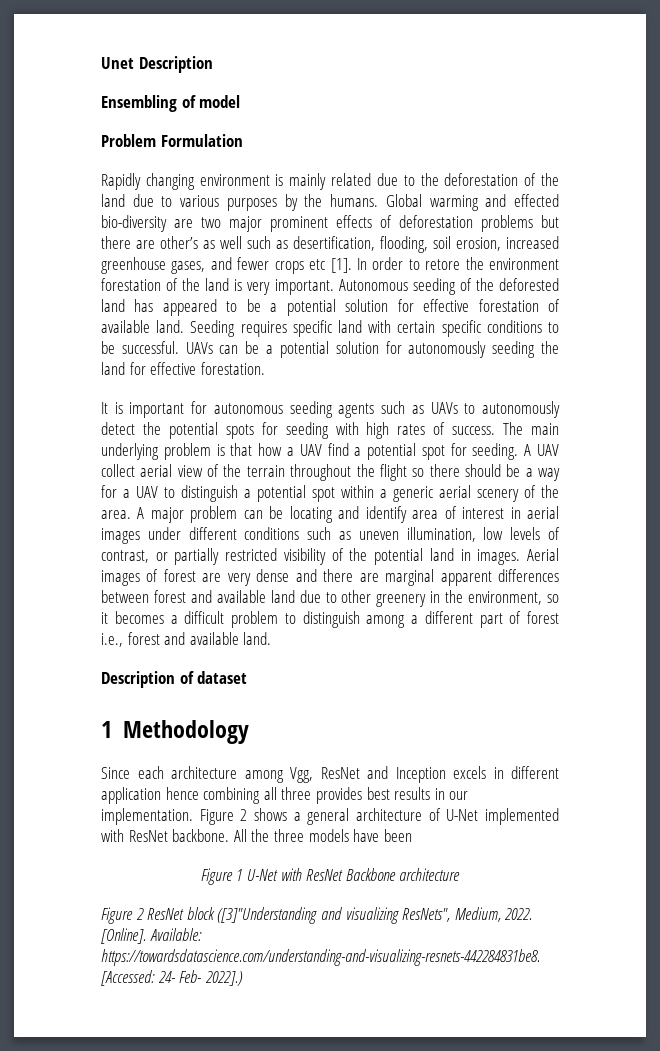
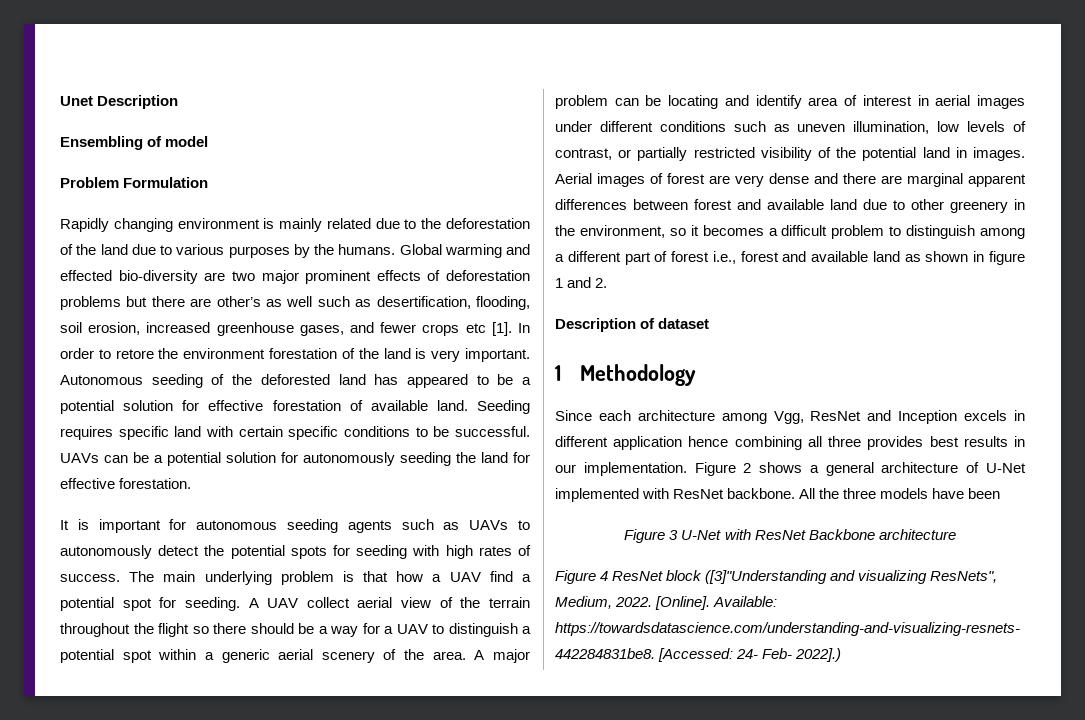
- Aerial images of forest are very dense and there are marginal apparent differences between forest and available land due to other greenery in the environment, so it becomes a difficult problem to distinguish among a different part of forest i.e., forest and available land.
+ Aerial images of forest are very dense and there are marginal apparent differences between forest and available land due to other greenery in the environment, so it becomes a difficult problem to distinguish among a different part of forest i.e., forest and available land as shown in figure 1 and 2.
- Figure 1 U-Net with ResNet Backbone architecture
+ Figure 3 U-Net with ResNet Backbone architecture
- Figure 2 ResNet block ([3]"Understanding and visualizing ResNets", Medium, 2022.
+ Figure 4 ResNet block ([3]"Understanding and visualizing ResNets", Medium, 2022.

